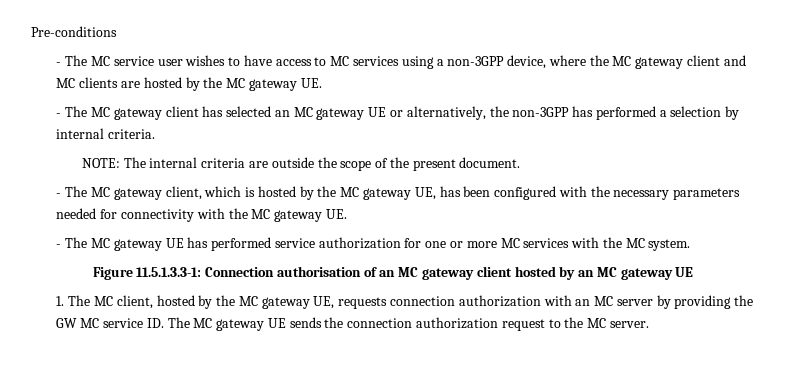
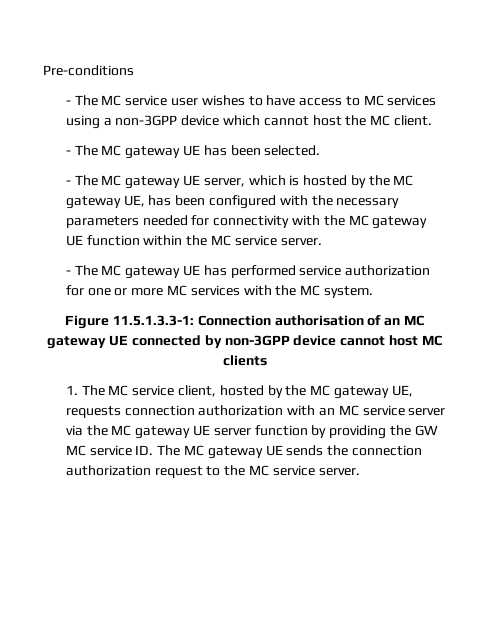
- - The MC service user wishes to have access to MC services using a non-3GPP device, where the MC gateway client and MC clients are hosted by the MC gateway UE.
- - The MC gateway client has selected an MC gateway UE or alternatively, the non-3GPP has performed a selection by internal criteria.
- NOTE: The internal criteria are outside the scope of the present document.
- - The MC gateway client, which is hosted by the MC gateway UE, has been configured with the necessary parameters needed for connectivity with the MC gateway UE.
+ - The MC service user wishes to have access to MC services using a non-3GPP device which cannot host the MC client.
+ - The MC gateway UE has been selected.
+ - The MC gateway UE server, which is hosted by the MC gateway UE, has been configured with the necessary parameters needed for connectivity with the MC gateway UE function within the MC service server.
- Figure 11.5.1.3.3-1: Connection authorisation of an MC gateway client hosted by an MC gateway UE
+ Figure 11.5.1.3.3-1: Connection authorisation of an MC gateway UE connected by non-3GPP device cannot host MC clients
- 1. The MC client, hosted by the MC gateway UE, requests connection authorization with an MC server by providing the GW MC service ID. The MC gateway UE sends the connection authorization request to the MC server.
+ 1. The MC service client, hosted by the MC gateway UE, requests connection authorization with an MC service server via the MC gateway UE server function by providing the GW MC service ID. The MC gateway UE sends the connection authorization request to the MC service server.

